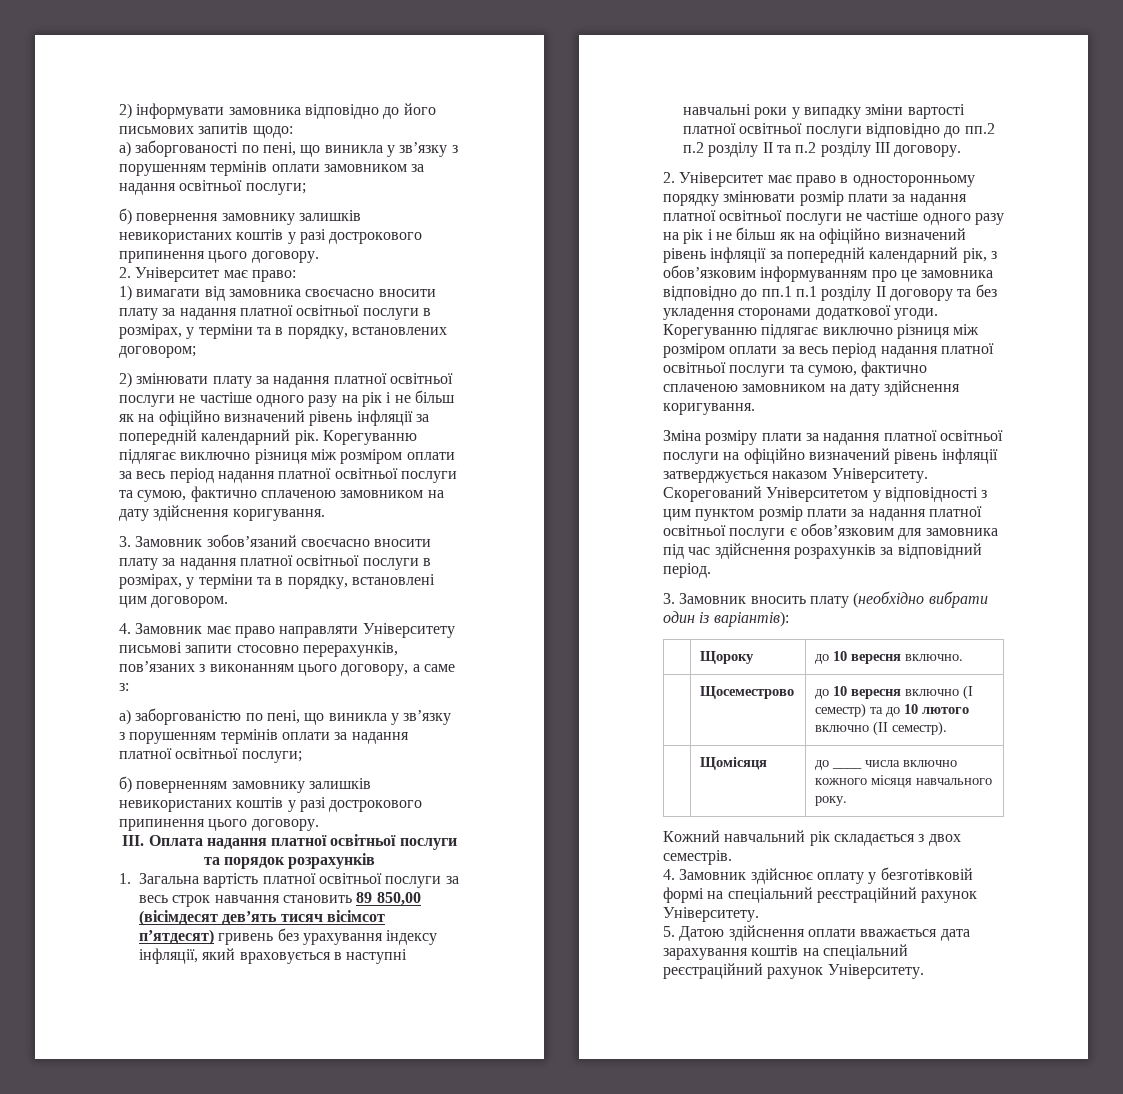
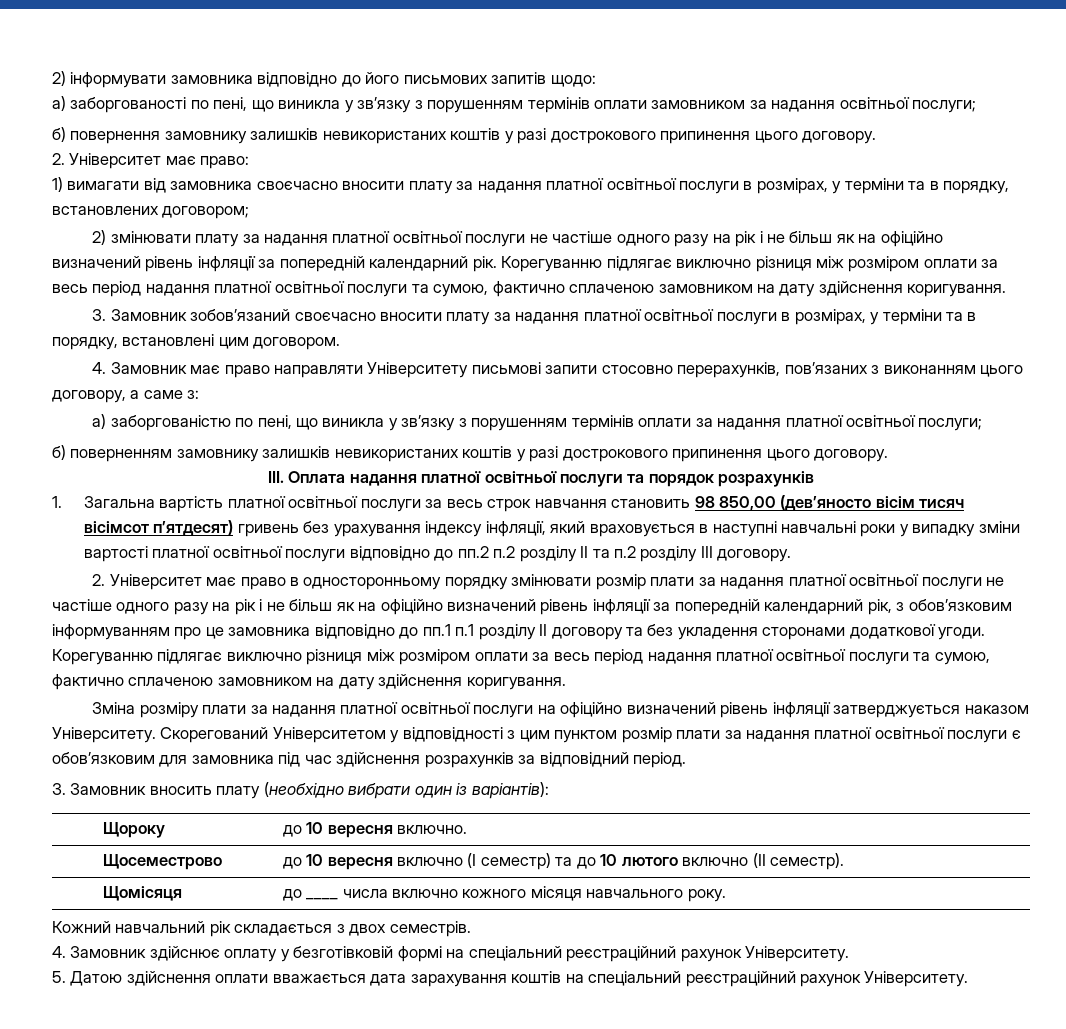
- 1. Загальна вартість платної освітньої послуги за весь строк навчання становить 89 850,00 (вісімдесят дев’ять тисяч вісімсот п’ятдесят) гривень без урахування індексу інфляції, який враховується в наступні навчальні роки у випадку зміни вартості платної освітньої послуги відповідно до пп.2 п.2 розділу ІІ та п.2 розділу ІІІ договору.
+ 1. Загальна вартість платної освітньої послуги за весь строк навчання становить 98 850,00 (дев’яносто вісім тисяч вісімсот п’ятдесят) гривень без урахування індексу інфляції, який враховується в наступні навчальні роки у випадку зміни вартості платної освітньої послуги відповідно до пп.2 п.2 розділу ІІ та п.2 розділу ІІІ договору.

